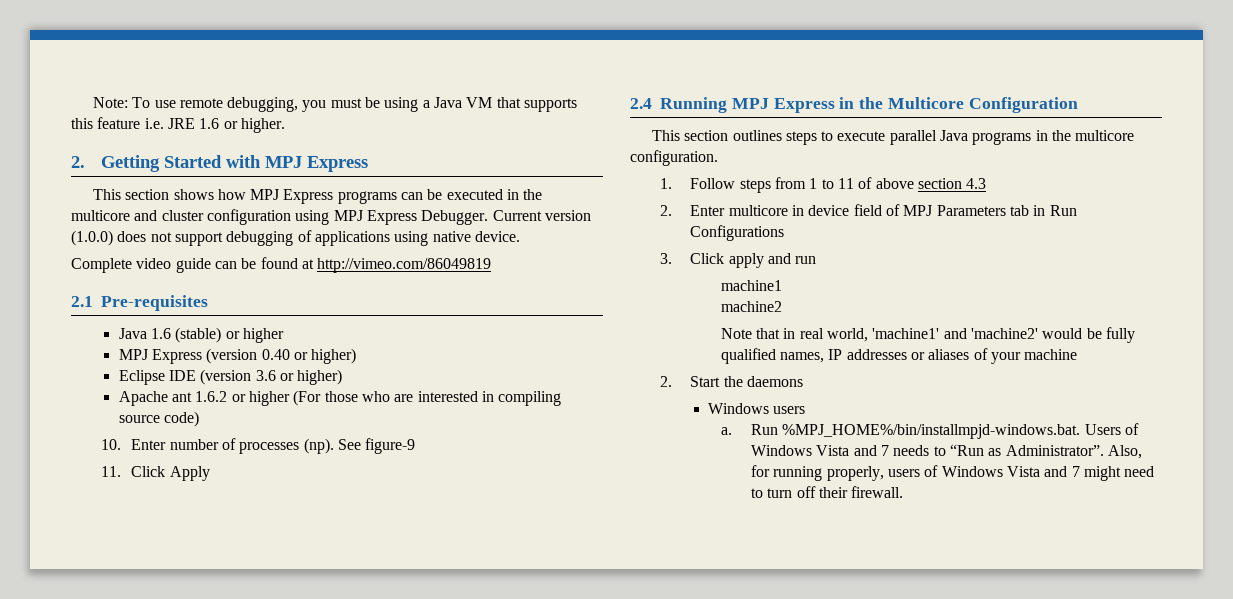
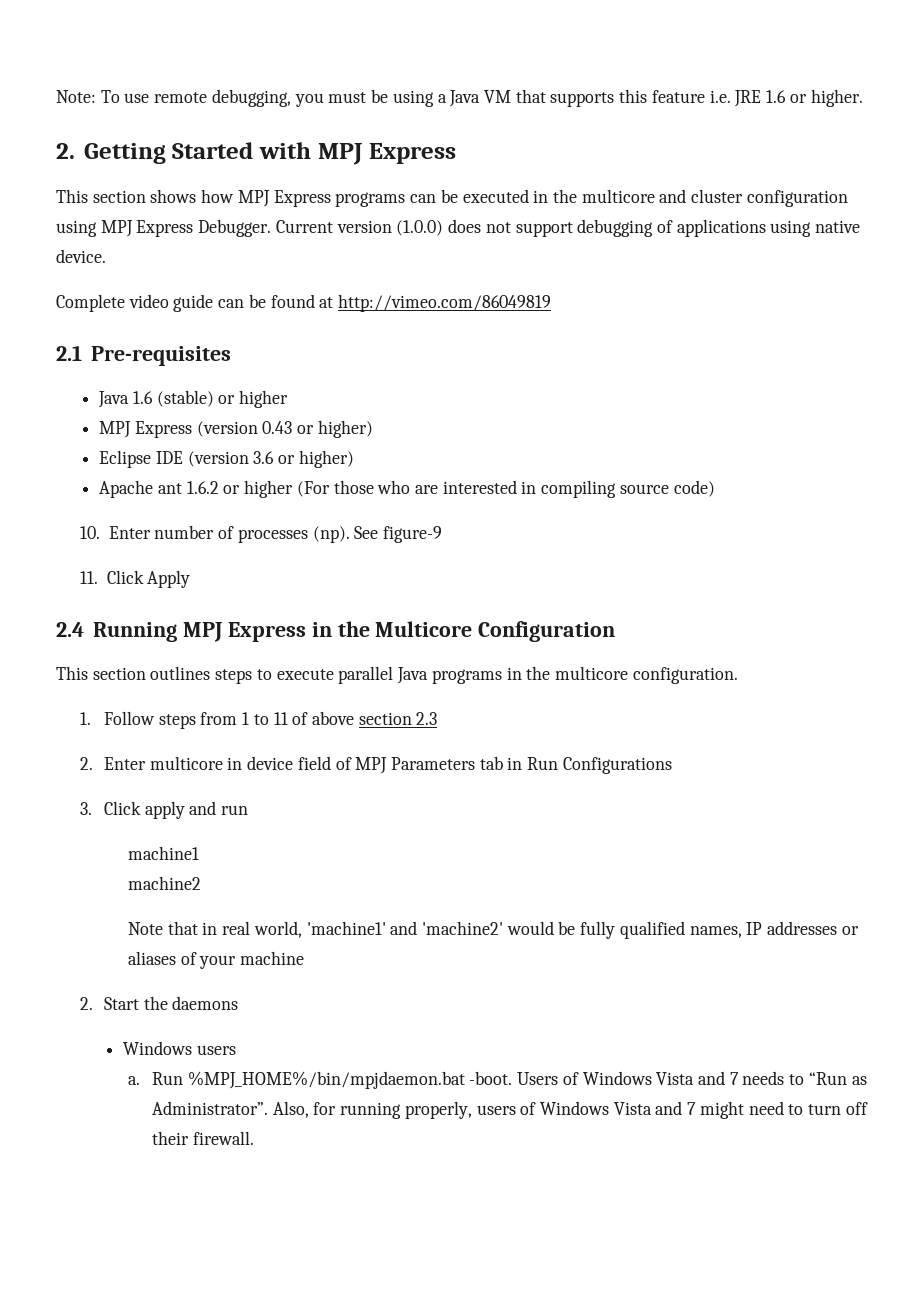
- MPJ Express (version 0.40 or higher)
+ MPJ Express (version 0.43 or higher)
- 1. Follow steps from 1 to 11 of above section 4.3
+ 1. Follow steps from 1 to 11 of above section 2.3
- Run %MPJ_HOME%/bin/installmpjd-windows.bat. Users of Windows Vista and 7 needs to “Run as Administrator”.
+ Run %MPJ_HOME%/bin/mpjdaemon.bat -boot. Users of Windows Vista and 7 needs to “Run as Administrator”.

